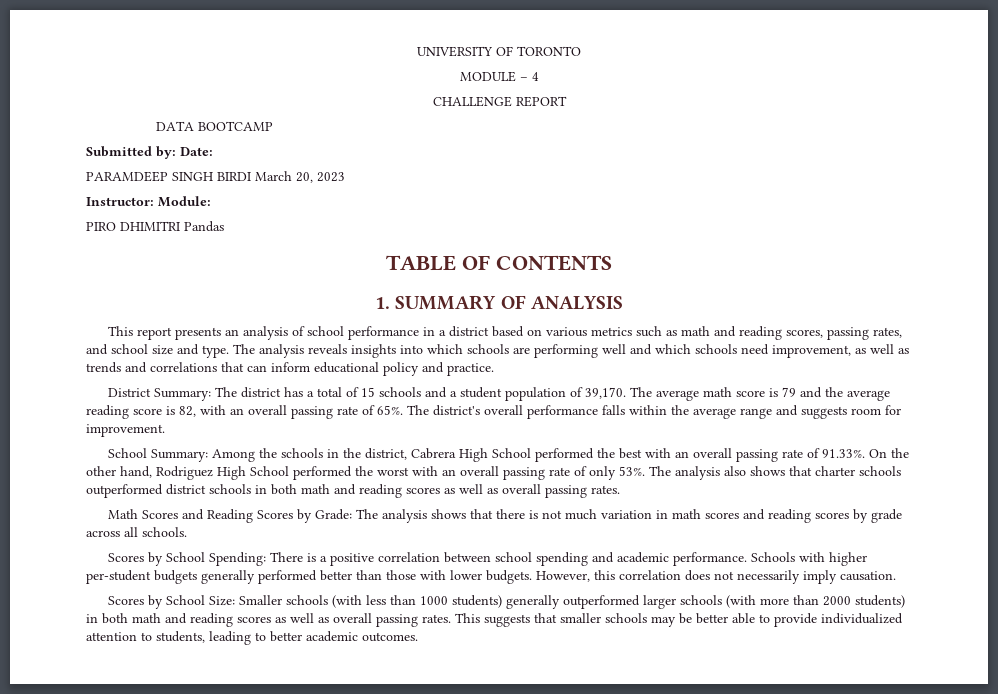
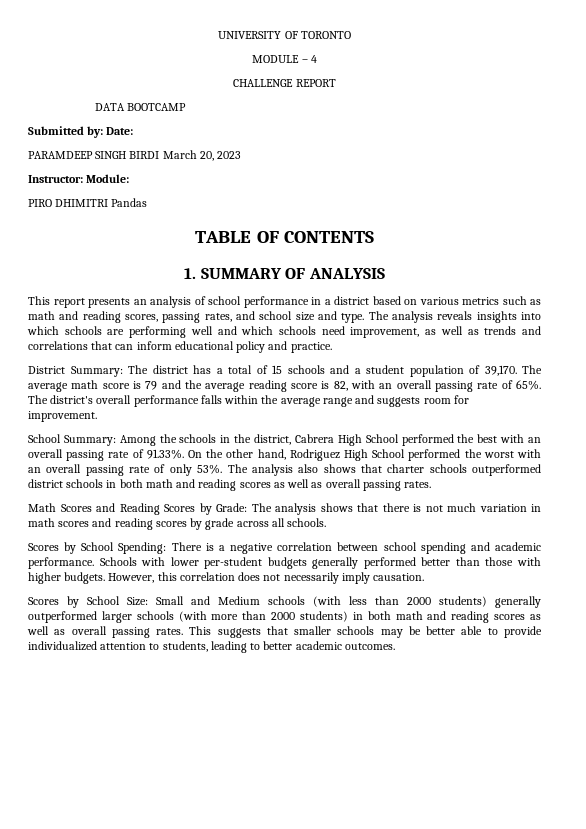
- Scores by School Spending: There is a positive correlation between school spending and academic performance.
+ Scores by School Spending: There is a negative correlation between school spending and academic performance.
- Schools with higher per-student budgets generally performed better than those with lower budgets.
+ Schools with lower per-student budgets generally performed better than those with higher budgets.
- Scores by School Size: Smaller schools (with less than 1000 students) generally outperformed larger schools (with more than 2000 students) in both math and reading scores as well as overall passing rates.
+ Scores by School Size: Small and Medium schools (with less than 2000 students) generally outperformed larger schools (with more than 2000 students) in both math and reading scores as well as overall passing rates.

